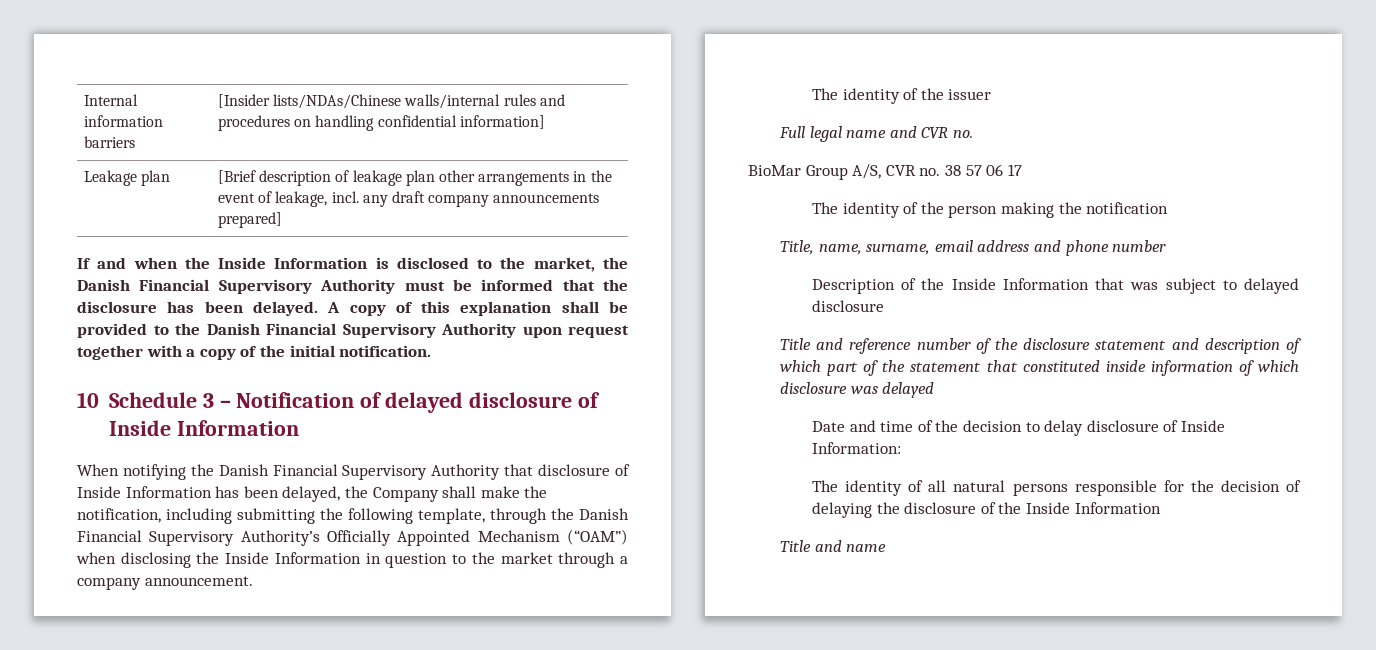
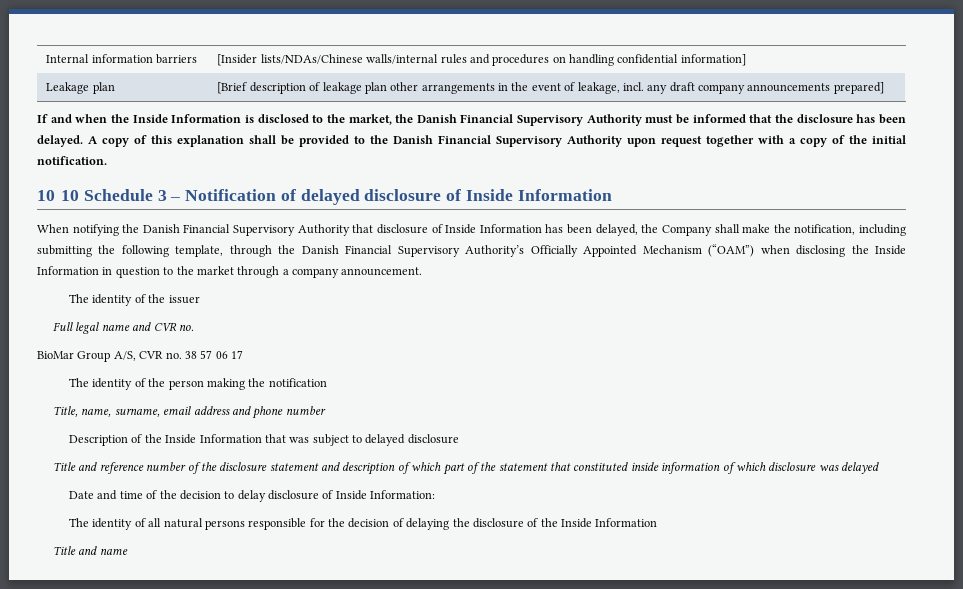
- 10 Schedule 3 – Notification of delayed disclosure of Inside Information
+ 10 10 Schedule 3 – Notification of delayed disclosure of Inside Information

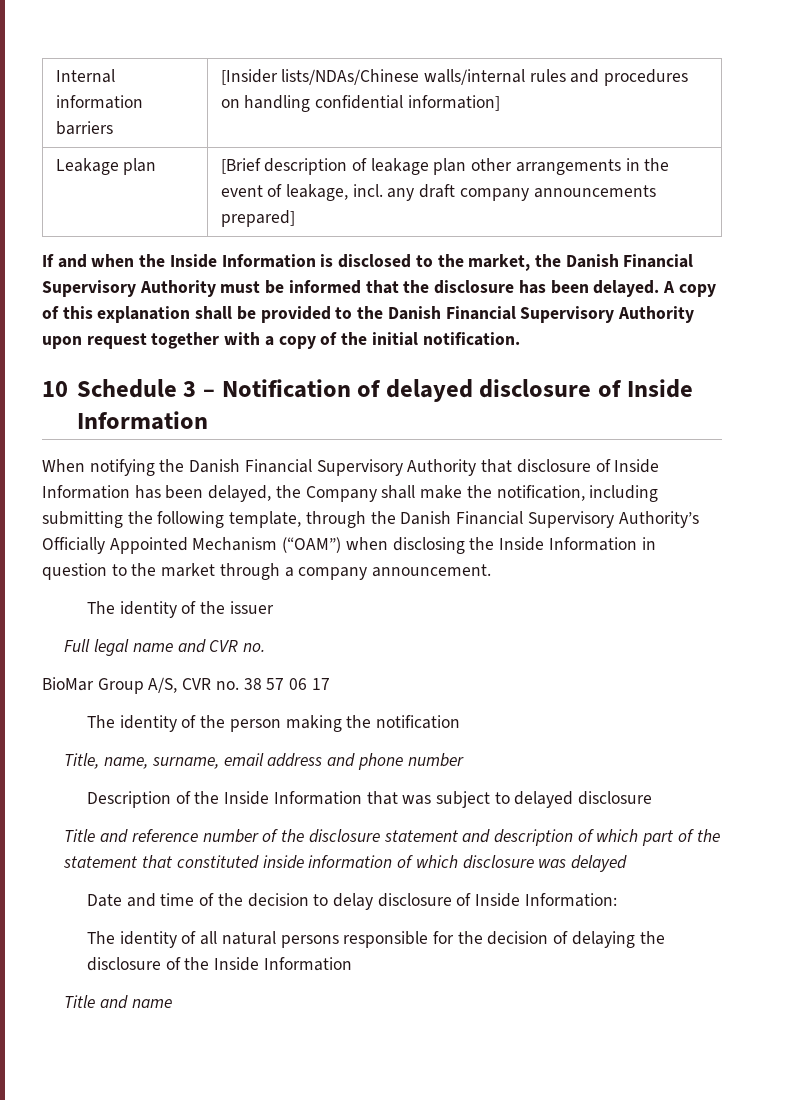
- 10 10 Schedule 3 – Notification of delayed disclosure of Inside Information
+ 10 Schedule 3 – Notification of delayed disclosure of Inside Information

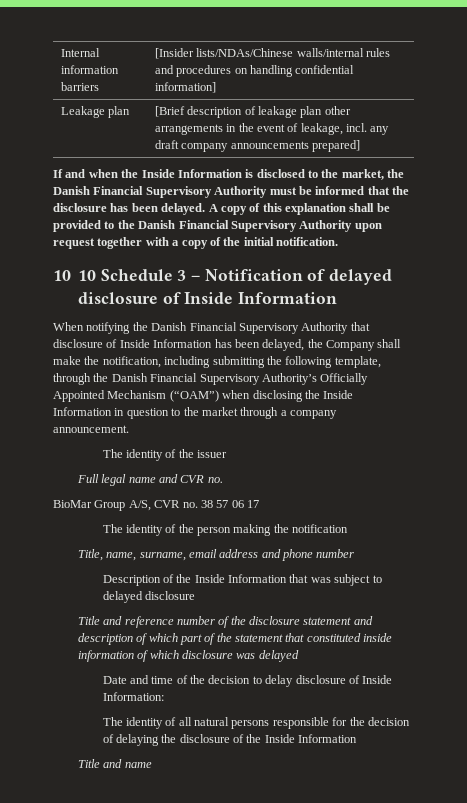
- 10 Schedule 3 – Notification of delayed disclosure of Inside Information
+ 10 10 Schedule 3 – Notification of delayed disclosure of Inside Information

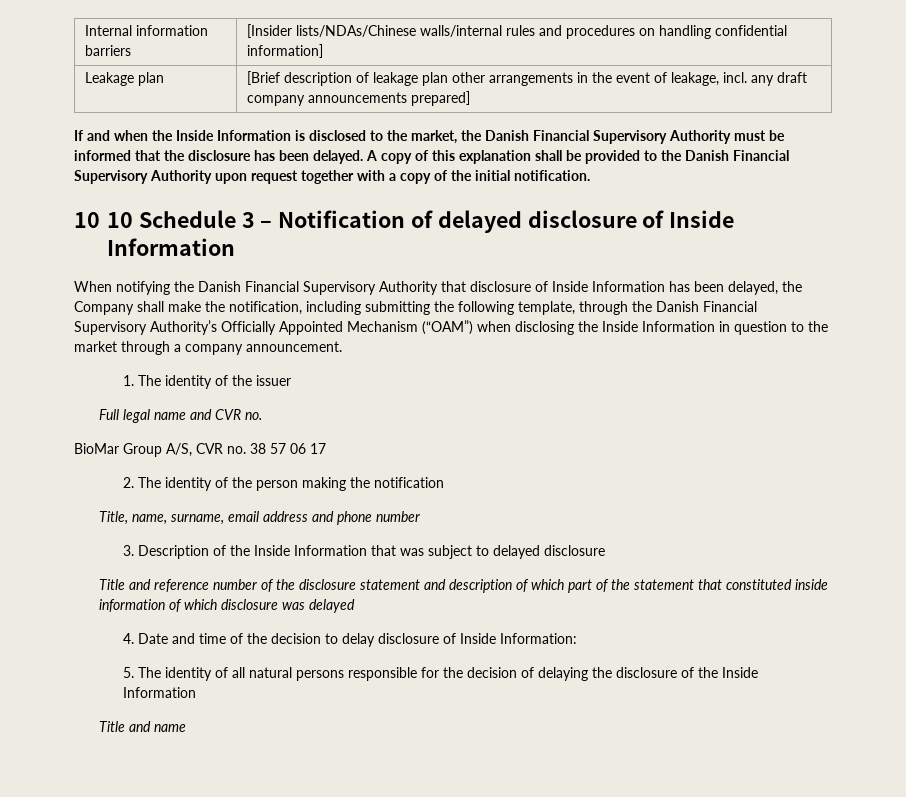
- The identity of the issuer
+ 1. The identity of the issuer
- The identity of the person making the notification
+ 2. The identity of the person making the notification
- Description of the Inside Information that was subject to delayed disclosure
+ 3. Description of the Inside Information that was subject to delayed disclosure
- Date and time of the decision to delay disclosure of Inside Information:
+ 4. Date and time of the decision to delay disclosure of Inside Information:
- The identity of all natural persons responsible for the decision of delaying the disclosure of the Inside Information
+ 5. The identity of all natural persons responsible for the decision of delaying the disclosure of the Inside Information

